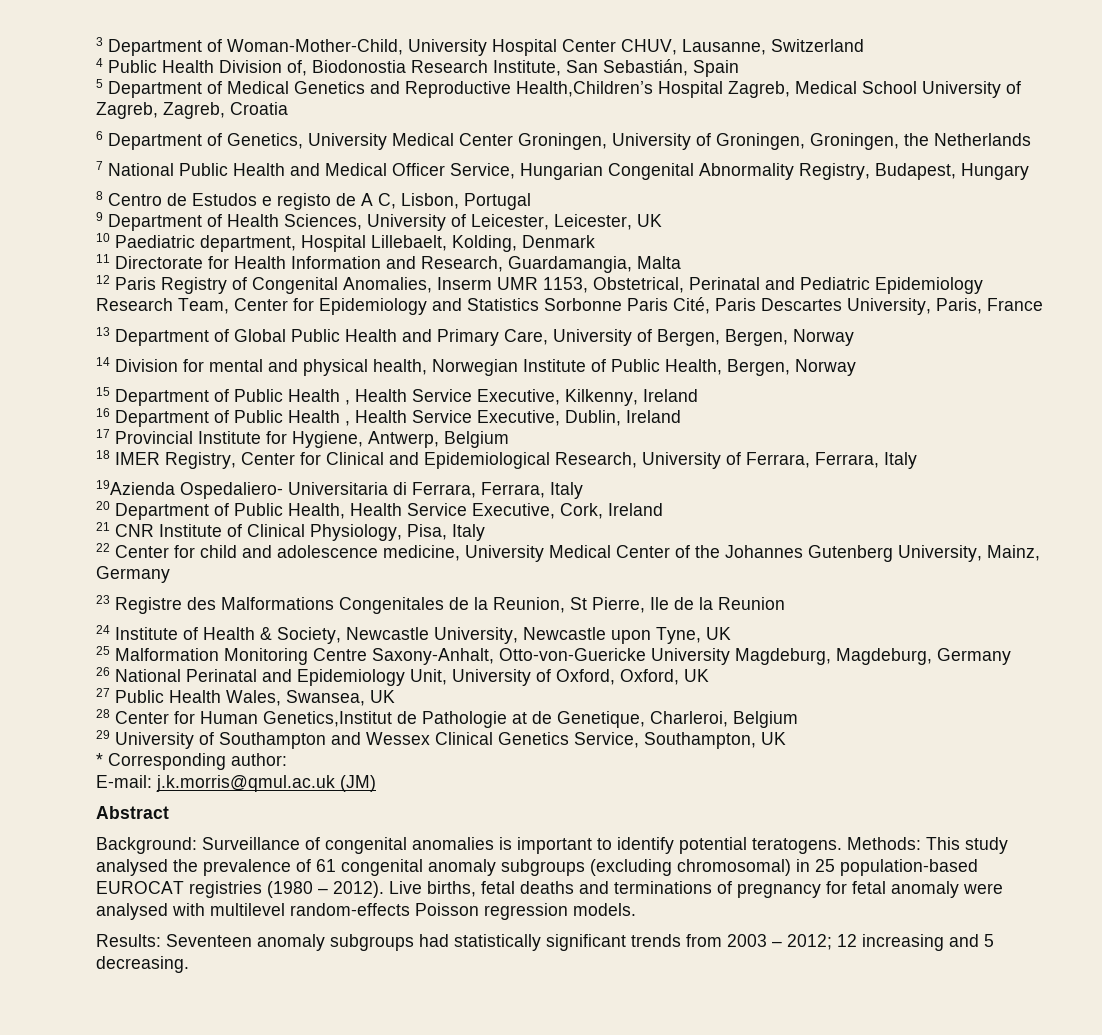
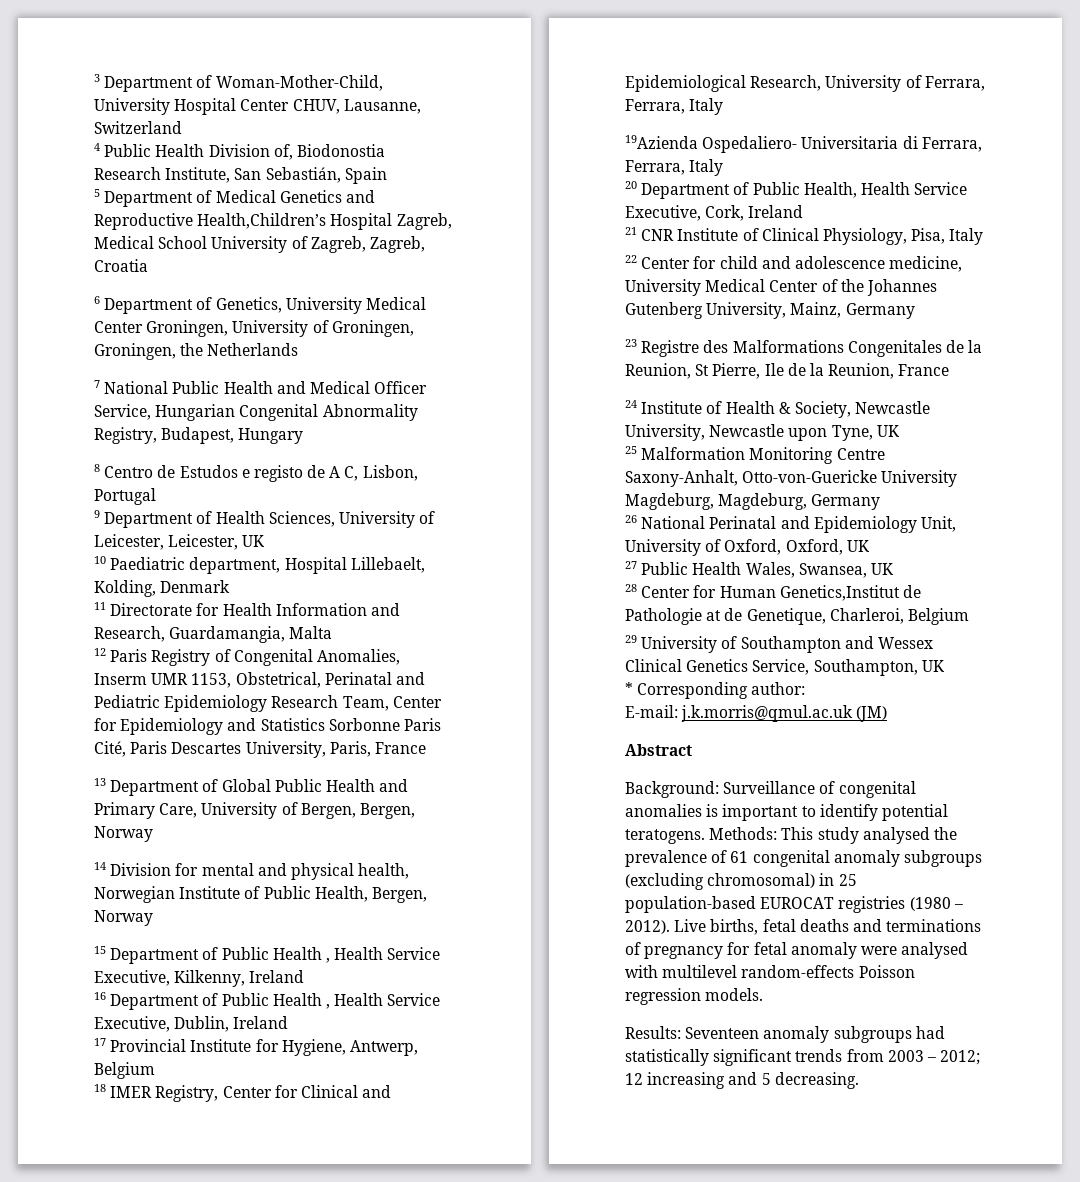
- 23 Registre des Malformations Congenitales de la Reunion, St Pierre, Ile de la Reunion
+ 23 Registre des Malformations Congenitales de la Reunion, St Pierre, Ile de la Reunion, France

